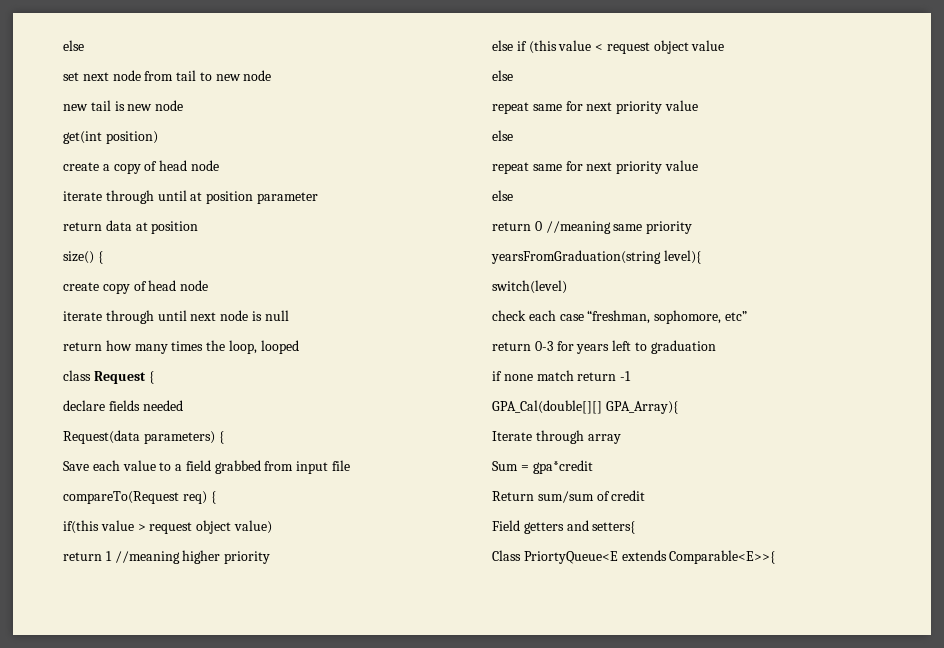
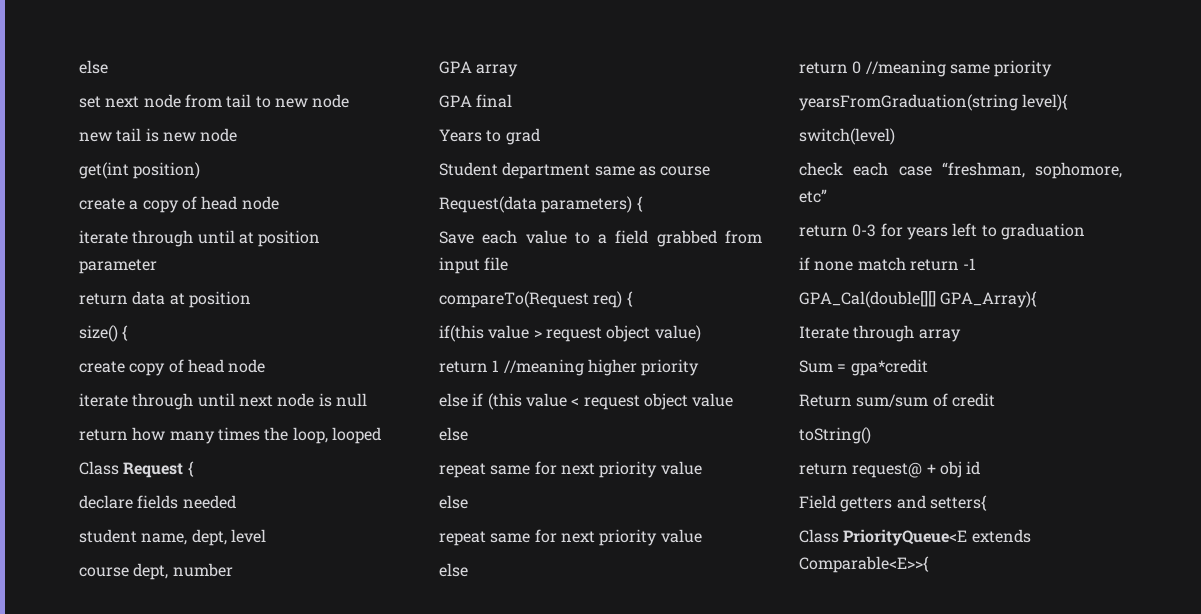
- class Request {
+ Class Request {
+ student name, dept, level
+ course dept, number
+ GPA array
+ GPA final
+ Years to grad
+ Student department same as course
+ toString()
+ return request@ + obj id
- Class PriortyQueue<E extends Comparable<E>>{
+ Class PriorityQueue<E extends Comparable<E>>{

